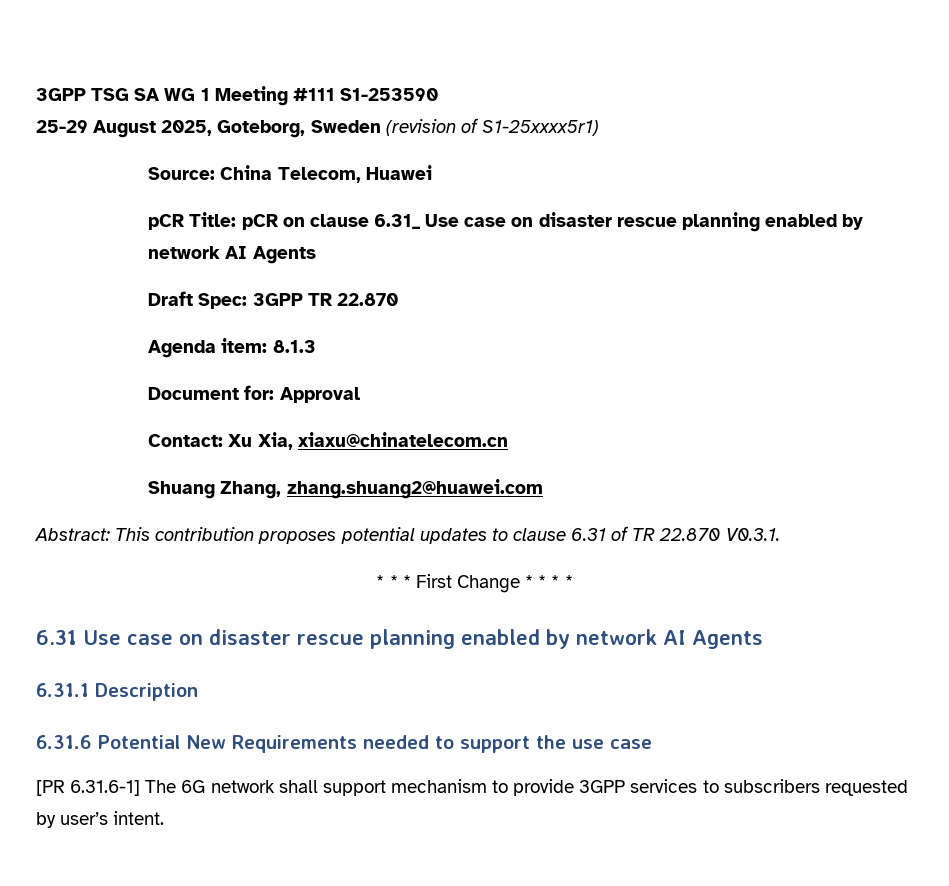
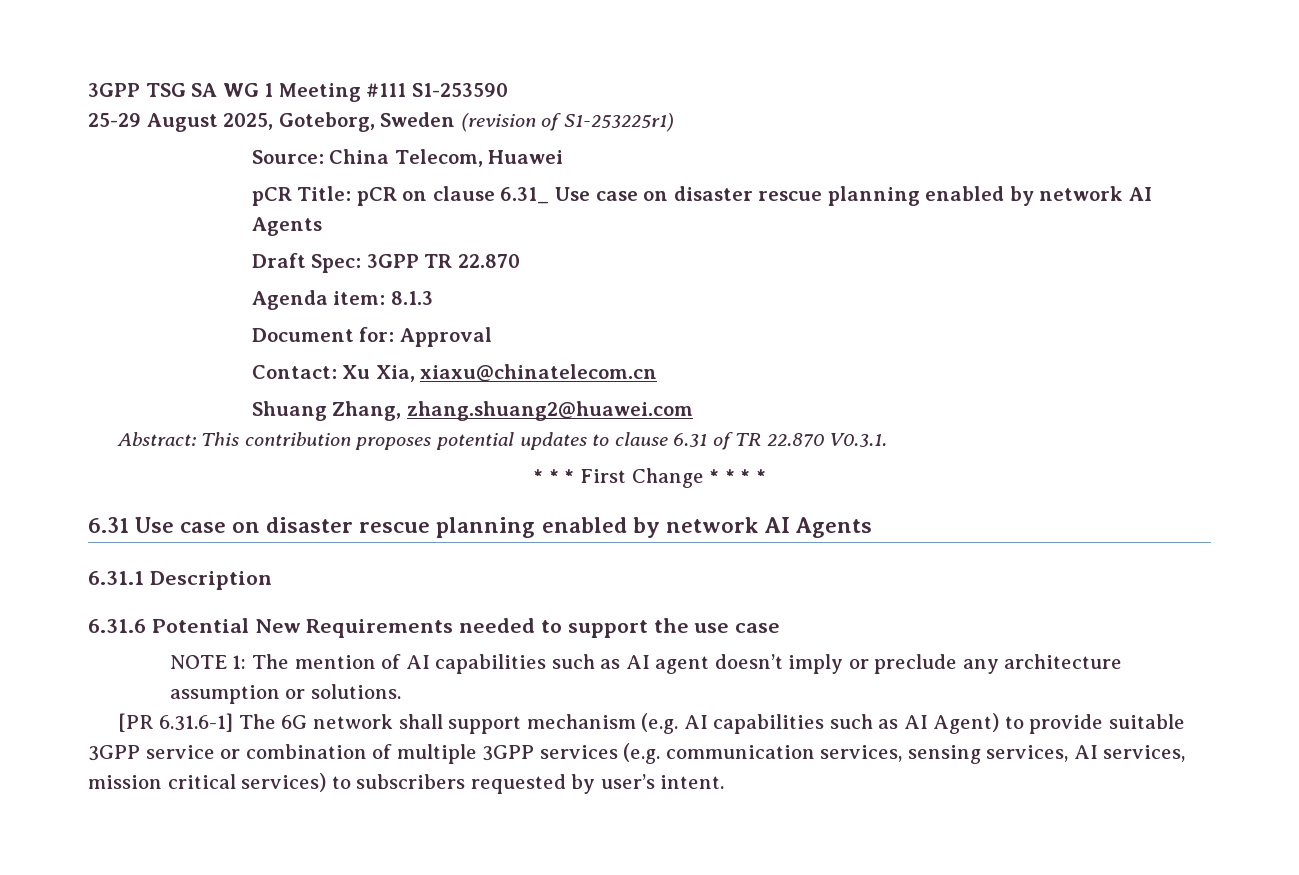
- 25-29 August 2025, Goteborg, Sweden (revision of S1-25xxxx5r1)
+ 25-29 August 2025, Goteborg, Sweden (revision of S1-253225r1)
+ NOTE 1: The mention of AI capabilities such as AI agent doesn’t imply or preclude any architecture assumption or solutions.
- [PR 6.31.6-1] The 6G network shall support mechanism to provide 3GPP services to subscribers requested by user’s intent.
+ [PR 6.31.6-1] The 6G network shall support mechanism (e.g. AI capabilities such as AI Agent) to provide suitable 3GPP service or combination of multiple 3GPP services (e.g. communication services, sensing services, AI services, mission critical services) to subscribers requested by user’s intent.

